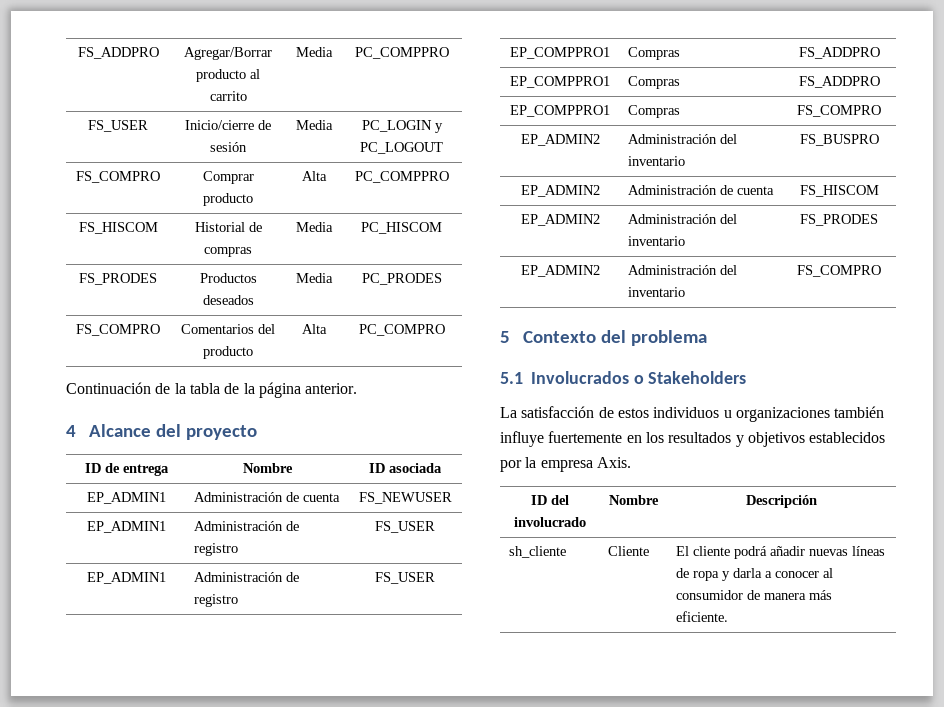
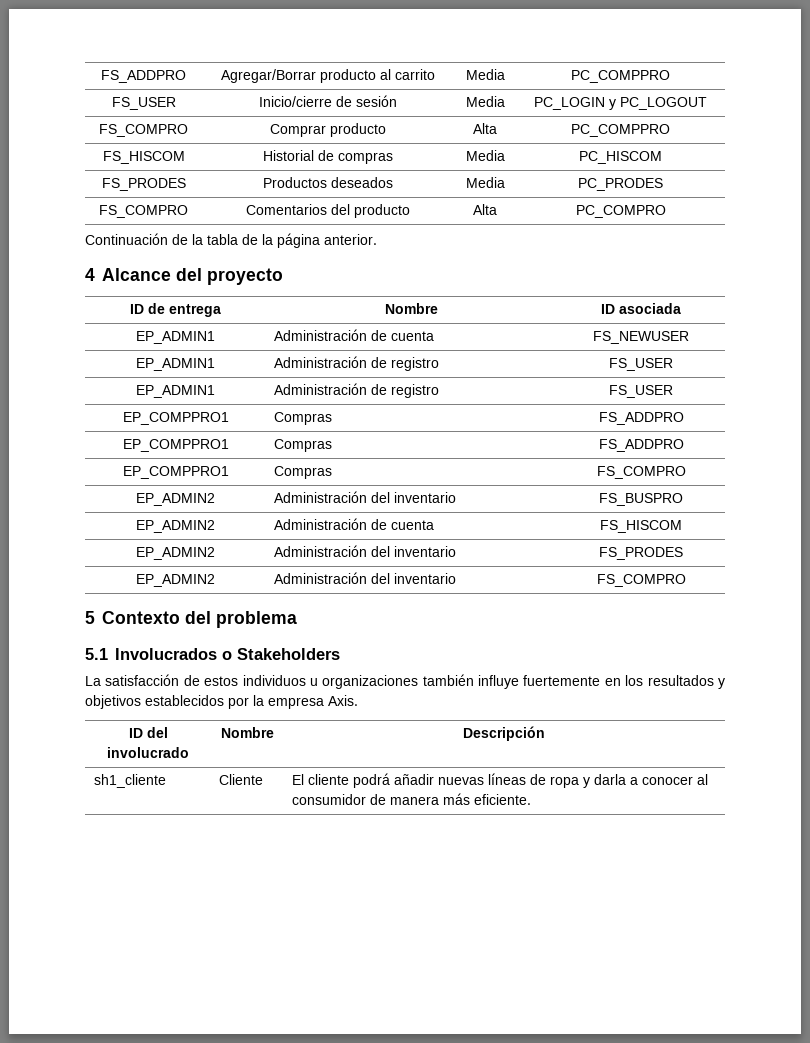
- sh_cliente | Cliente | El cliente podrá añadir nuevas líneas de ropa y darla a conocer al consumidor de manera más eficiente.
+ sh1_cliente | Cliente | El cliente podrá añadir nuevas líneas de ropa y darla a conocer al consumidor de manera más eficiente.

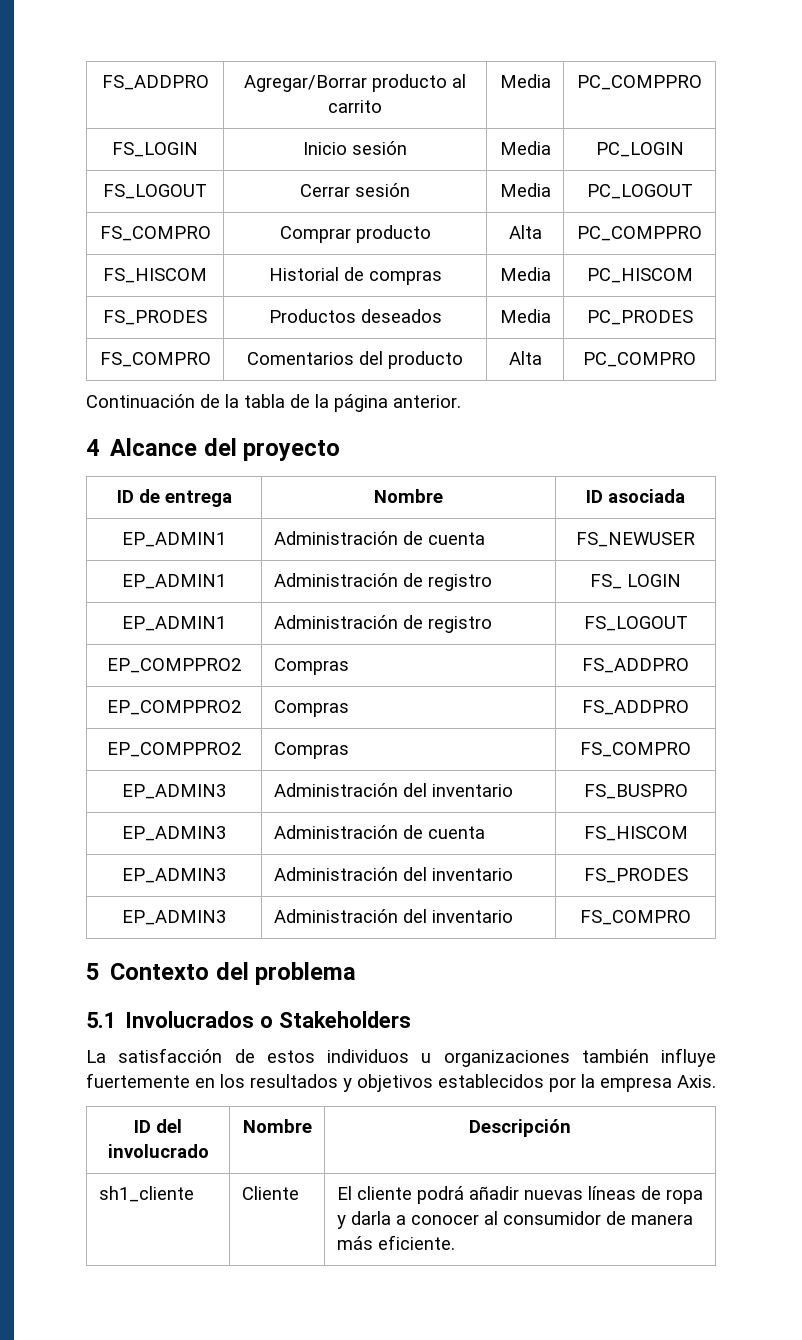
- FS_USER | Inicio/cierre de sesión | Media | PC_LOGIN y PC_LOGOUT
+ FS_LOGIN | Inicio sesión | Media | PC_LOGIN
+ FS_LOGOUT | Cerrar sesión | Media | PC_LOGOUT
  EP_ADMIN1 | Administración de cuenta | FS_NEWUSER
- EP_ADMIN1 | Administración de registro | FS_USER
- EP_ADMIN1 | Administración de registro | FS_USER
- EP_COMPPRO1 | Compras | FS_ADDPRO
- EP_COMPPRO1 | Compras | FS_ADDPRO
- EP_COMPPRO1 | Compras | FS_COMPRO
+ EP_ADMIN1 | Administración de registro | FS_ LOGIN
+ EP_ADMIN1 | Administración de registro | FS_LOGOUT
+ EP_COMPPRO2 | Compras | FS_ADDPRO
+ EP_COMPPRO2 | Compras | FS_ADDPRO
+ EP_COMPPRO2 | Compras | FS_COMPRO
- EP_ADMIN2 | Administración del inventario | FS_BUSPRO
+ EP_ADMIN3 | Administración del inventario | FS_BUSPRO
- EP_ADMIN2 | Administración de cuenta | FS_HISCOM
+ EP_ADMIN3 | Administración de cuenta | FS_HISCOM
- EP_ADMIN2 | Administración del inventario | FS_PRODES
+ EP_ADMIN3 | Administración del inventario | FS_PRODES
- EP_ADMIN2 | Administración del inventario | FS_COMPRO
+ EP_ADMIN3 | Administración del inventario | FS_COMPRO

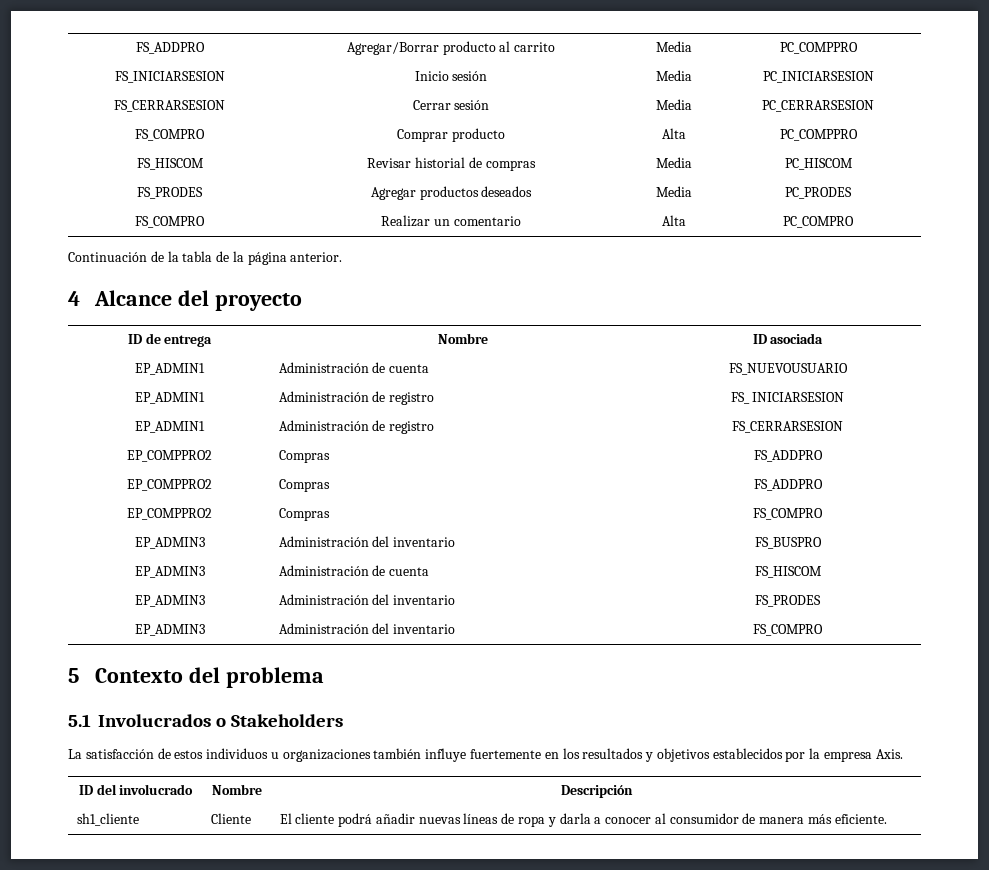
- FS_LOGIN | Inicio sesión | Media | PC_LOGIN
- FS_LOGOUT | Cerrar sesión | Media | PC_LOGOUT
+ FS_INICIARSESION | Inicio sesión | Media | PC_INICIARSESION
+ FS_CERRARSESION | Cerrar sesión | Media | PC_CERRARSESION
- FS_HISCOM | Historial de compras | Media | PC_HISCOM
+ FS_HISCOM | Revisar historial de compras | Media | PC_HISCOM
- FS_PRODES | Productos deseados | Media | PC_PRODES
+ FS_PRODES | Agregar productos deseados | Media | PC_PRODES
- FS_COMPRO | Comentarios del producto | Alta | PC_COMPRO
+ FS_COMPRO | Realizar un comentario | Alta | PC_COMPRO
- EP_ADMIN1 | Administración de cuenta | FS_NEWUSER
+ EP_ADMIN1 | Administración de cuenta | FS_NUEVOUSUARIO
- EP_ADMIN1 | Administración de registro | FS_ LOGIN
- EP_ADMIN1 | Administración de registro | FS_LOGOUT
+ EP_ADMIN1 | Administración de registro | FS_ INICIARSESION
+ EP_ADMIN1 | Administración de registro | FS_CERRARSESION

